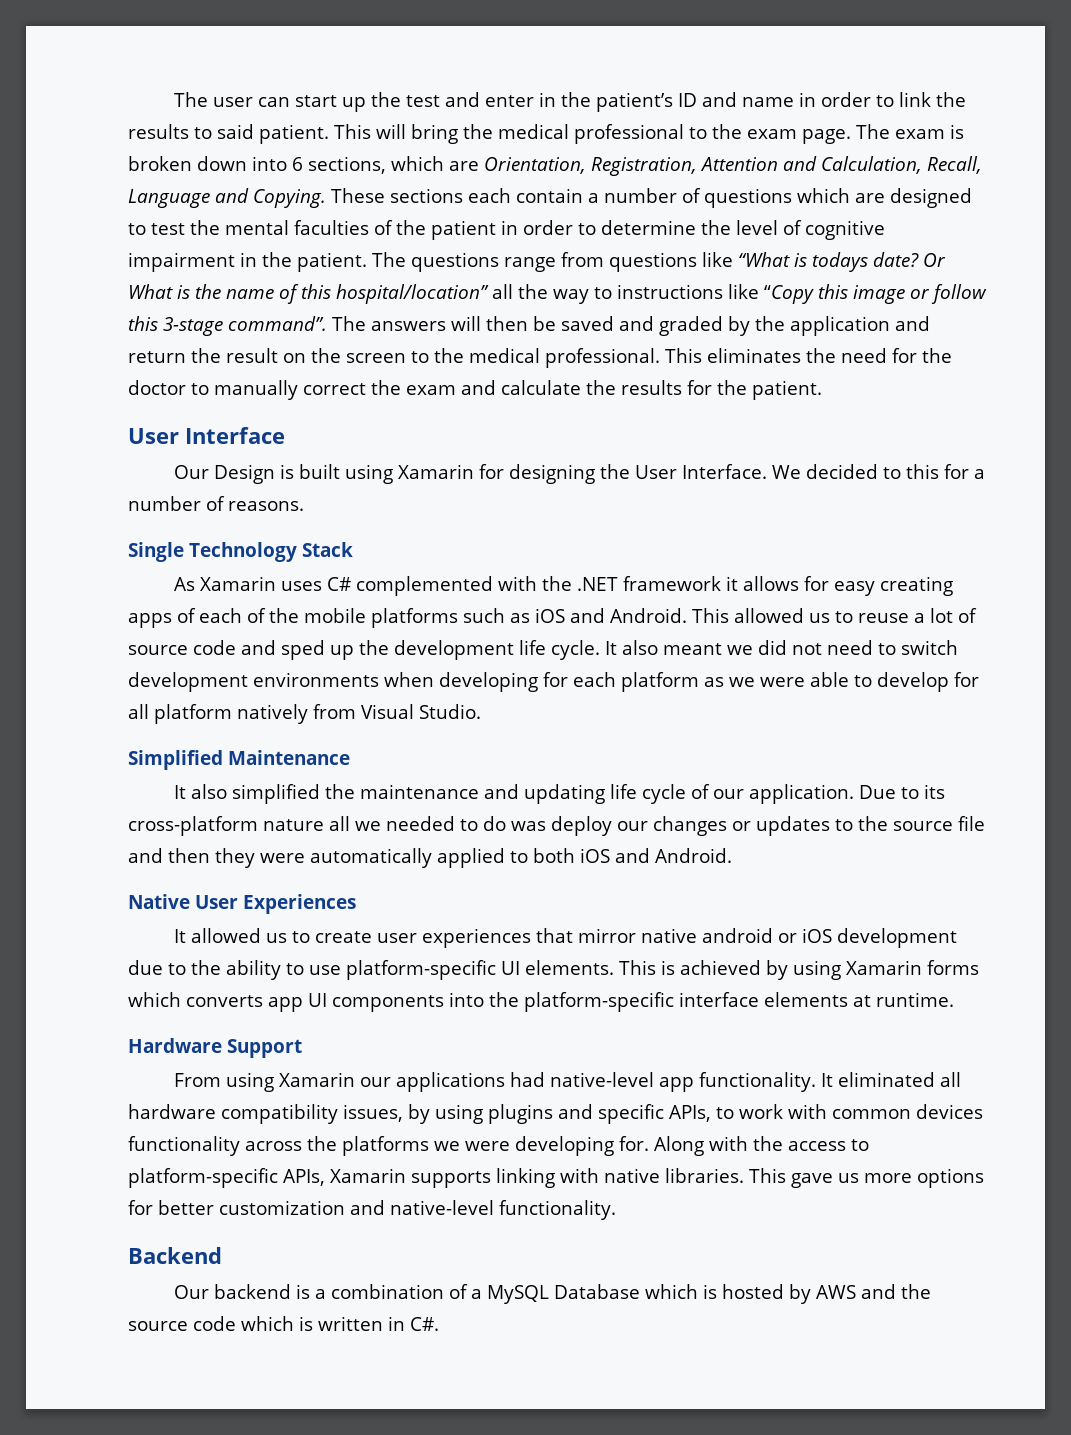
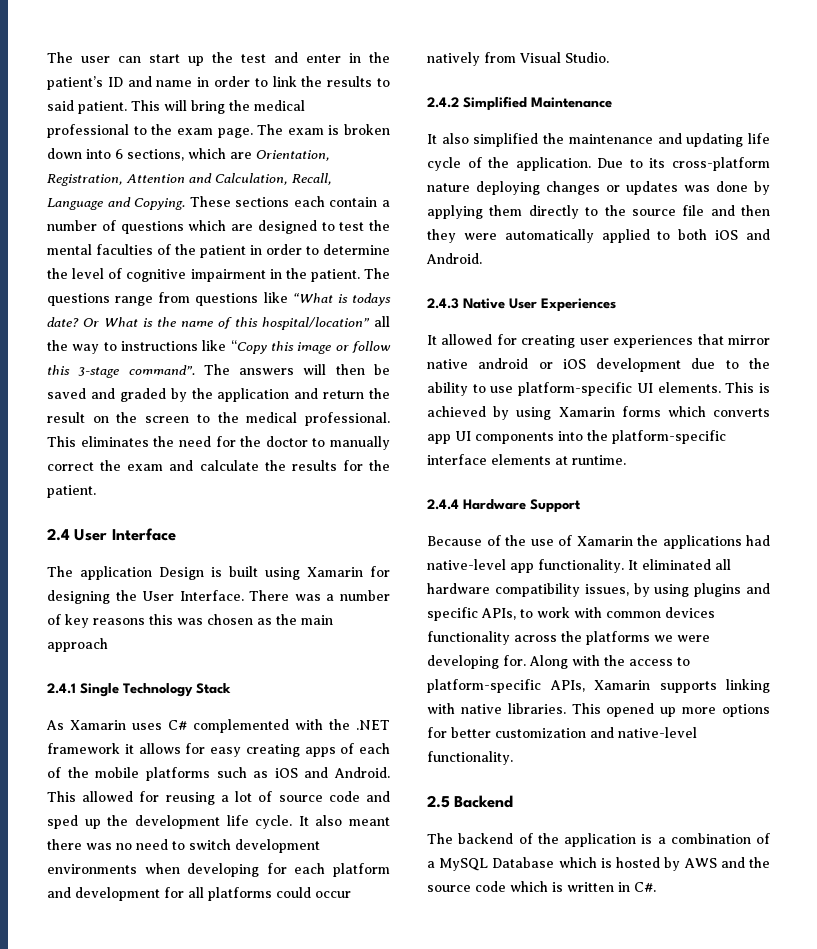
- User Interface
+ 2.4 User Interface
- Our Design is built using Xamarin for designing the User Interface.
+ The application Design is built using Xamarin for designing the User Interface.
- We decided to this for a number of reasons.
- Single Technology Stack
+ There was a number of key reasons this was chosen as the main approach
+ 2.4.1 Single Technology Stack
- This allowed us to reuse a lot of source code and sped up the development life cycle.
+ This allowed for reusing a lot of source code and sped up the development life cycle.
- It also meant we did not need to switch development environments when developing for each platform as we were able to develop for all platform natively from Visual Studio.
+ It also meant there was no need to switch development environments when developing for each platform and development for all platforms could occur natively from Visual Studio.
- Simplified Maintenance
+ 2.4.2 Simplified Maintenance
- It also simplified the maintenance and updating life cycle of our application.
+ It also simplified the maintenance and updating life cycle of the application.
- Due to its cross-platform nature all we needed to do was deploy our changes or updates to the source file and then they were automatically applied to both iOS and Android.
+ Due to its cross-platform nature deploying changes or updates was done by applying them directly to the source file and then they were automatically applied to both iOS and Android.
- Native User Experiences
+ 2.4.3 Native User Experiences
- It allowed us to create user experiences that mirror native android or iOS development due to the ability to use platform-specific UI elements.
+ It allowed for creating user experiences that mirror native android or iOS development due to the ability to use platform-specific UI elements.
- Hardware Support
+ 2.4.4 Hardware Support
- From using Xamarin our applications had native-level app functionality.
+ Because of the use of Xamarin the applications had native-level app functionality.
- This gave us more options for better customization and native-level functionality.
+ This opened up more options for better customization and native-level functionality.
- Backend
+ 2.5 Backend
- Our backend is a combination of a MySQL Database which is hosted by AWS and the source code which is written in C#.
+ The backend of the application is a combination of a MySQL Database which is hosted by AWS and the source code which is written in C#.

